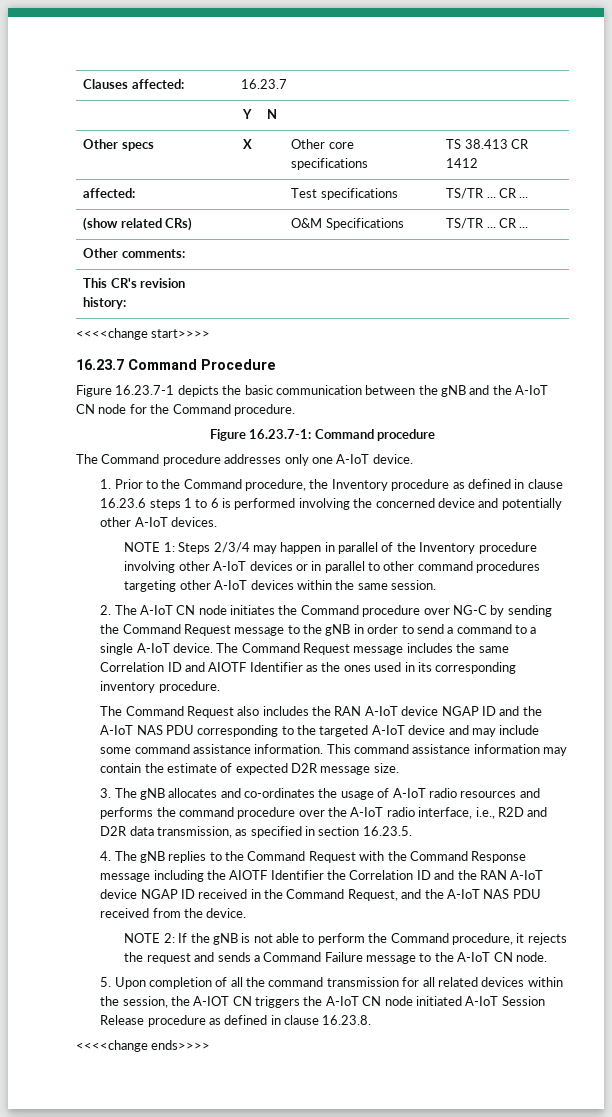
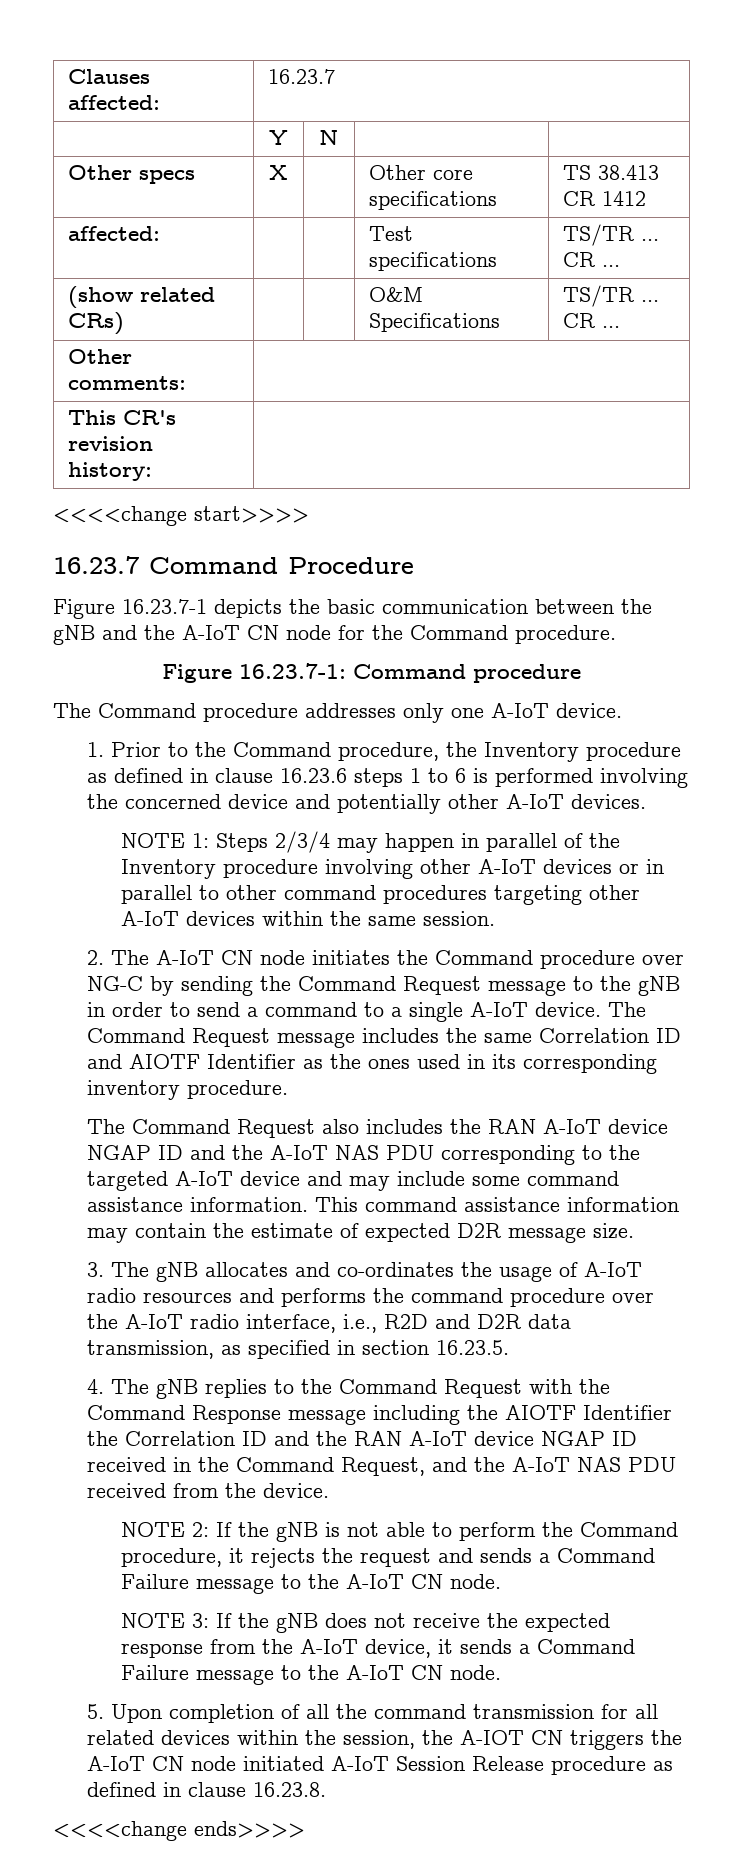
+ NOTE 3: If the gNB does not receive the expected response from the A-IoT device, it sends a Command Failure message to the A-IoT CN node.

